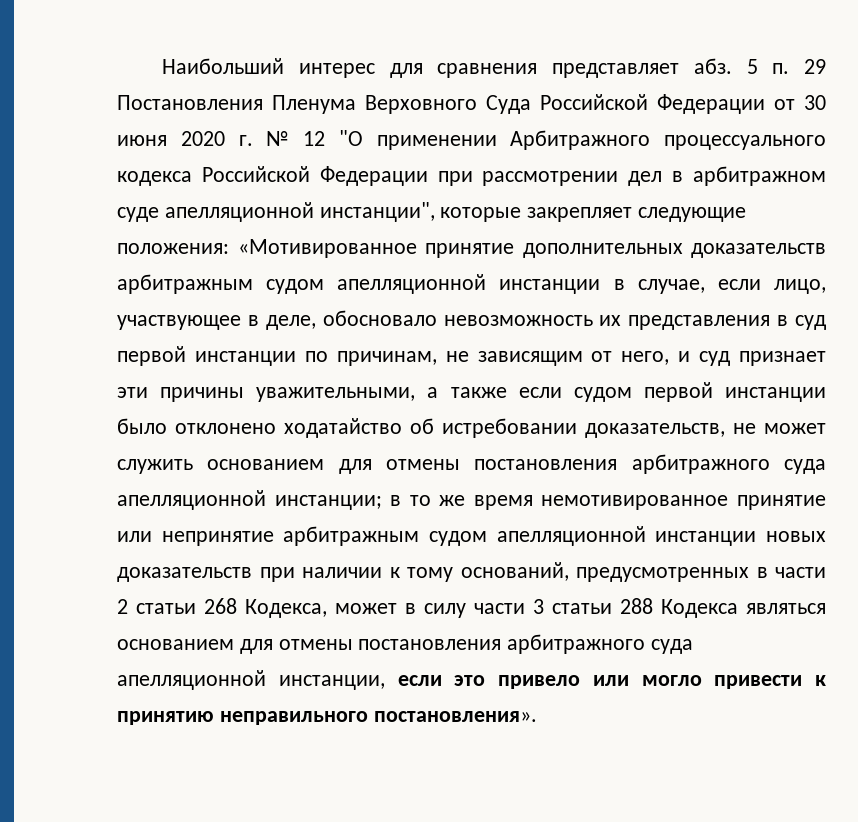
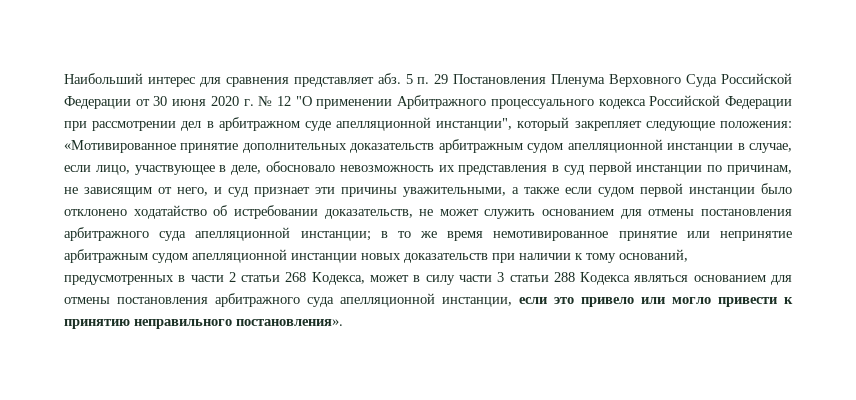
- 5 п. 29 Постановления Пленума Верховного Суда Российской Федерации от 30 июня 2020 г. № 12 "О применении Арбитражного процессуального кодекса Российской Федерации при рассмотрении дел в арбитражном суде апелляционной инстанции", которые закрепляет следующие положения:
+ 5 п. 29 Постановления Пленума Верховного Суда Российской Федерации от 30 июня 2020 г. № 12 "О применении Арбитражного процессуального кодекса Российской Федерации при рассмотрении дел в арбитражном суде апелляционной инстанции", который закрепляет следующие положения:

